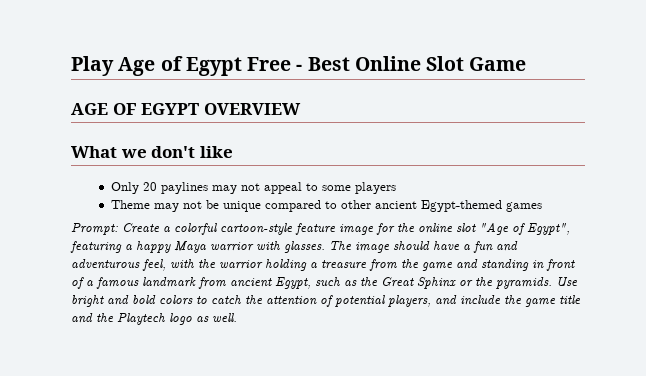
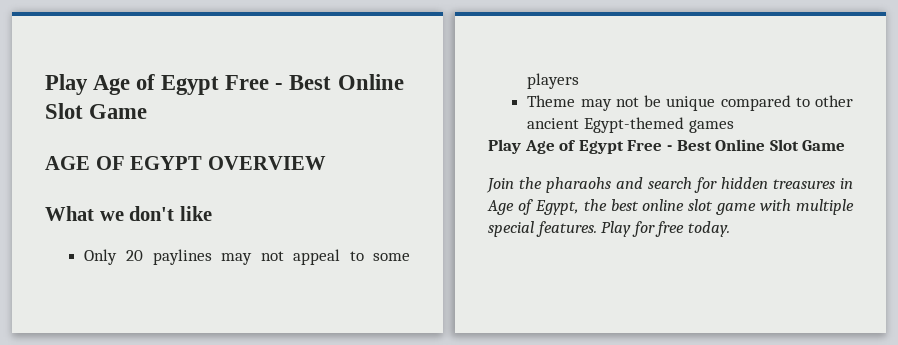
  Theme may not be unique compared to other ancient Egypt-themed games
- Prompt: Create a colorful cartoon-style feature image for the online slot "Age of Egypt", featuring a happy Maya warrior with glasses. The image should have a fun and adventurous feel, with the warrior holding a treasure from the game and standing in front of a famous landmark from ancient Egypt, such as the Great Sphinx or the pyramids. Use bright and bold colors to catch the attention of potential players, and include the game title and the Playtech logo as well.
+ Play Age of Egypt Free - Best Online Slot Game
+ Join the pharaohs and search for hidden treasures in Age of Egypt, the best online slot game with multiple special features. Play for free today.

